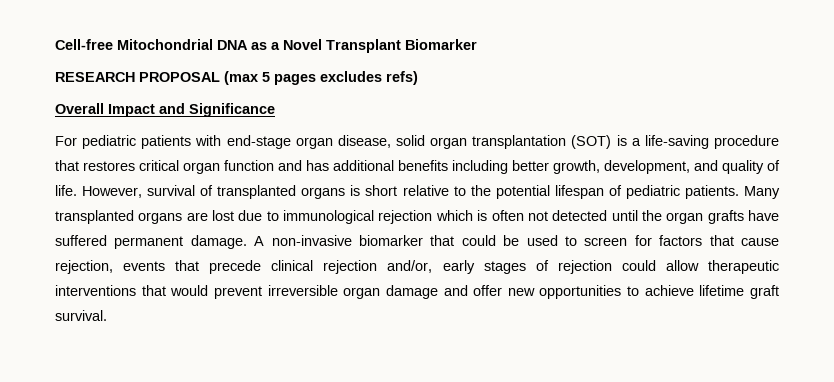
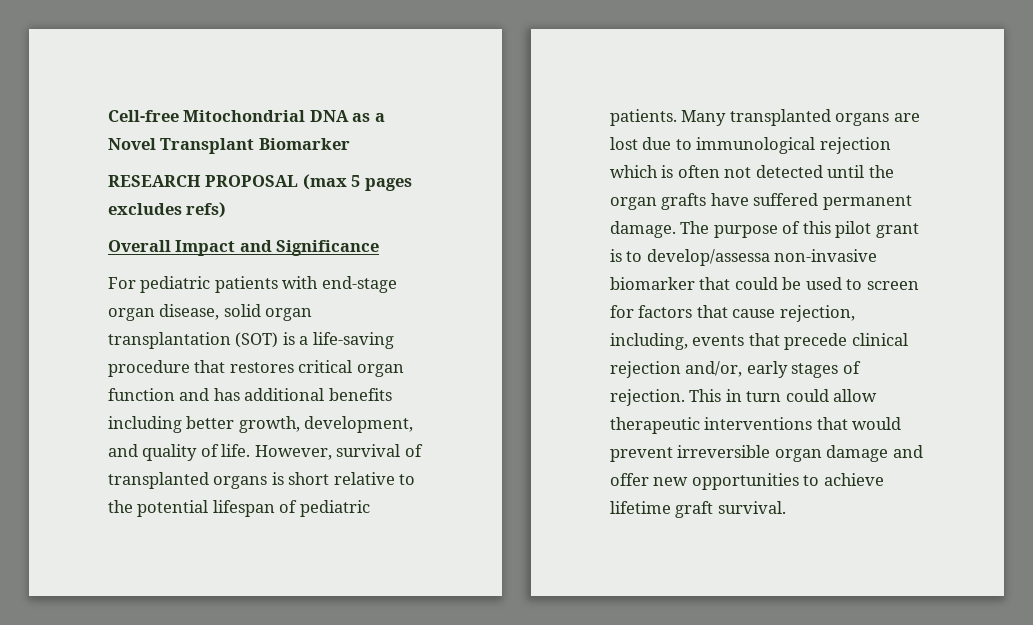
- A non-invasive biomarker that could be used to screen for factors that cause rejection, events that precede clinical rejection and/or, early stages of rejection could allow therapeutic interventions that would prevent irreversible organ damage and offer new opportunities to achieve lifetime graft survival.
+ The purpose of this pilot grant is to develop/assessa non-invasive biomarker that could be used to screen for factors that cause rejection, including, events that precede clinical rejection and/or, early stages of rejection. This in turn could allow therapeutic interventions that would prevent irreversible organ damage and offer new opportunities to achieve lifetime graft survival.

